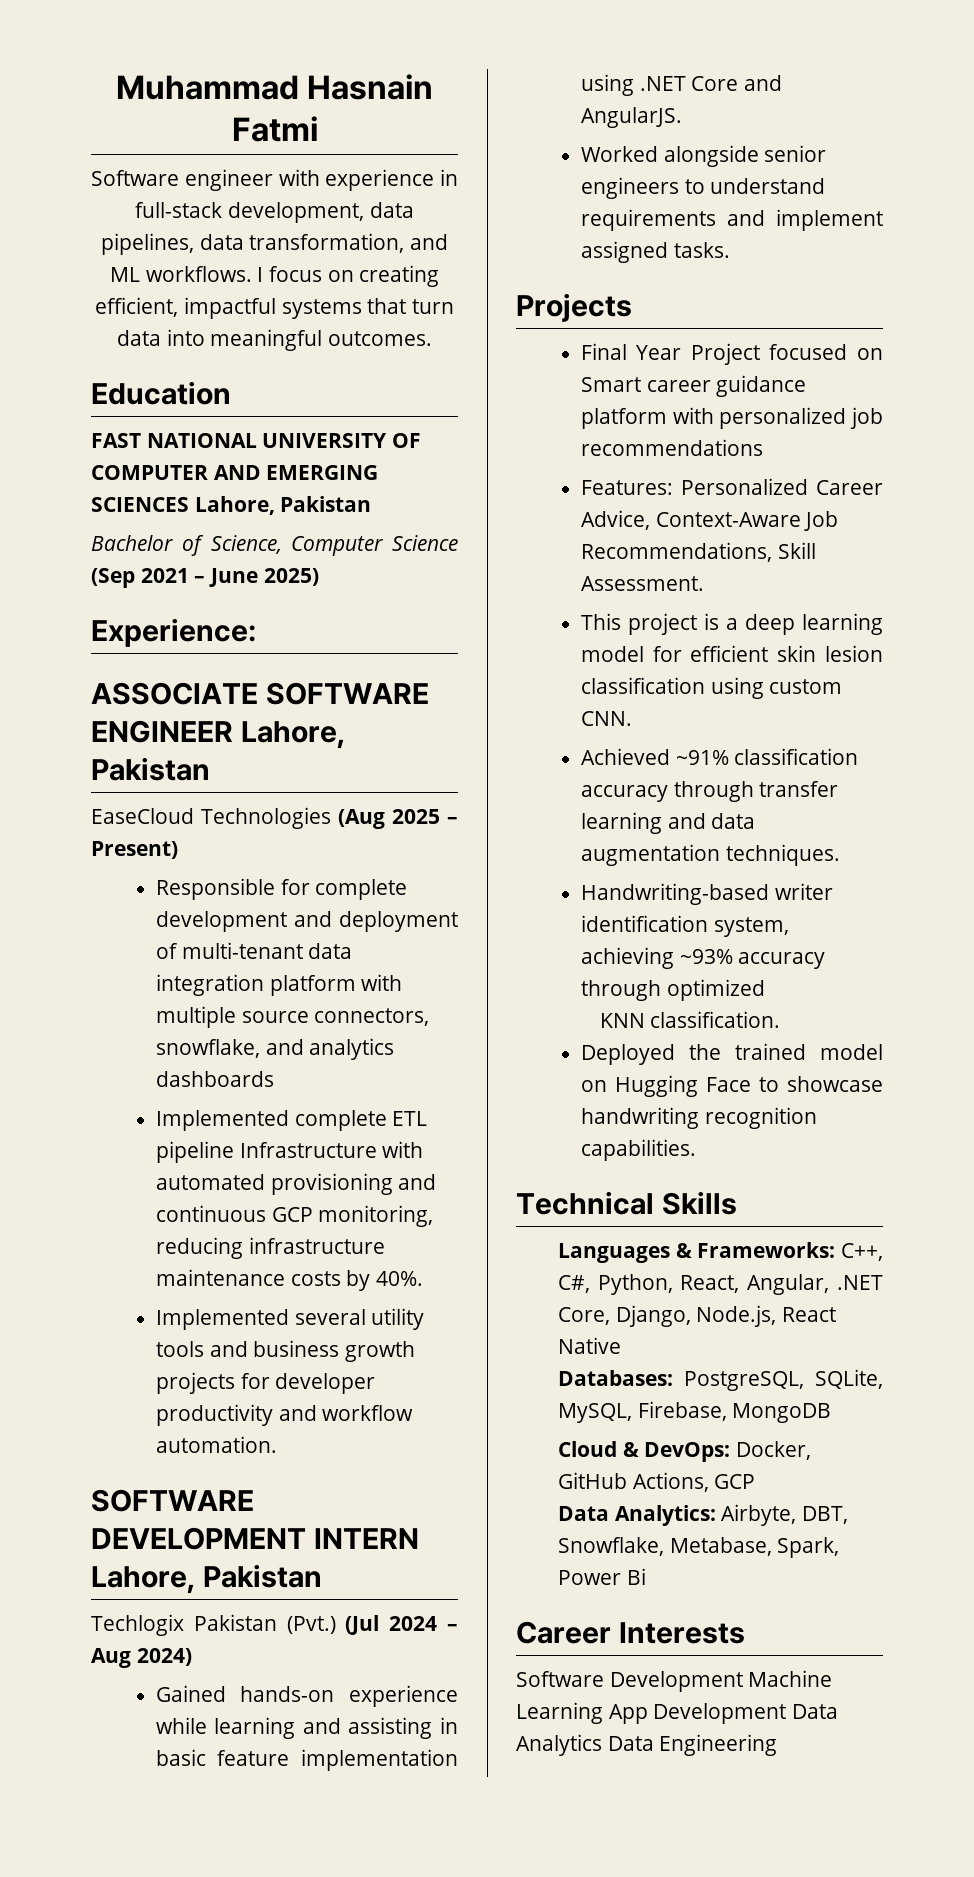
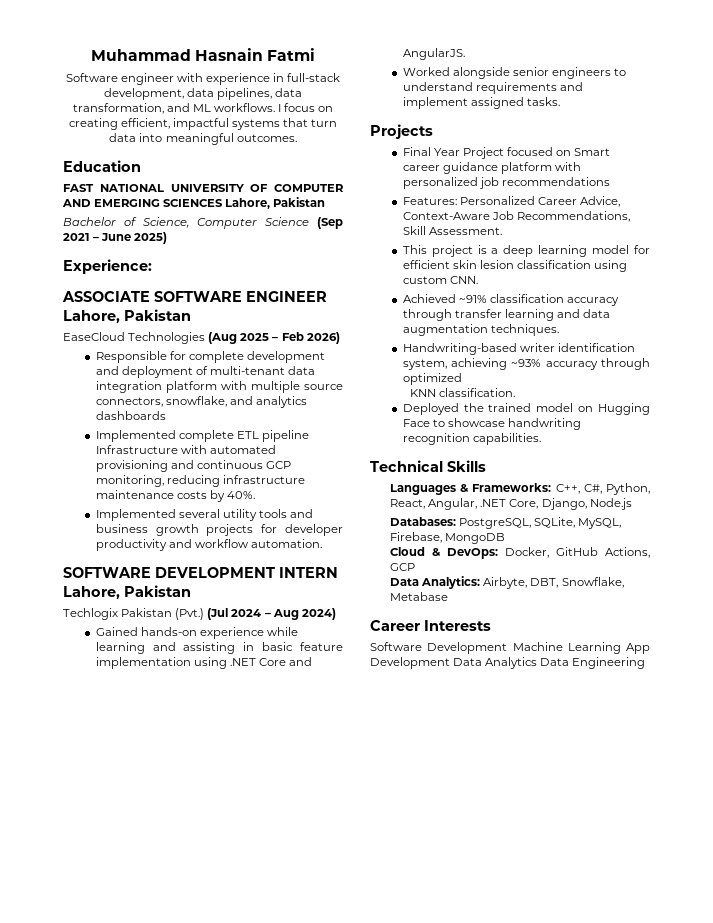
- EaseCloud Technologies (Aug 2025 – Present)
+ EaseCloud Technologies (Aug 2025 – Feb 2026)
- Languages & Frameworks: C++, C#, Python, React, Angular, .NET Core, Django, Node.js, React Native
+ Languages & Frameworks: C++, C#, Python, React, Angular, .NET Core, Django, Node.js
- Data Analytics: Airbyte, DBT, Snowflake, Metabase, Spark, Power Bi
+ Data Analytics: Airbyte, DBT, Snowflake, Metabase

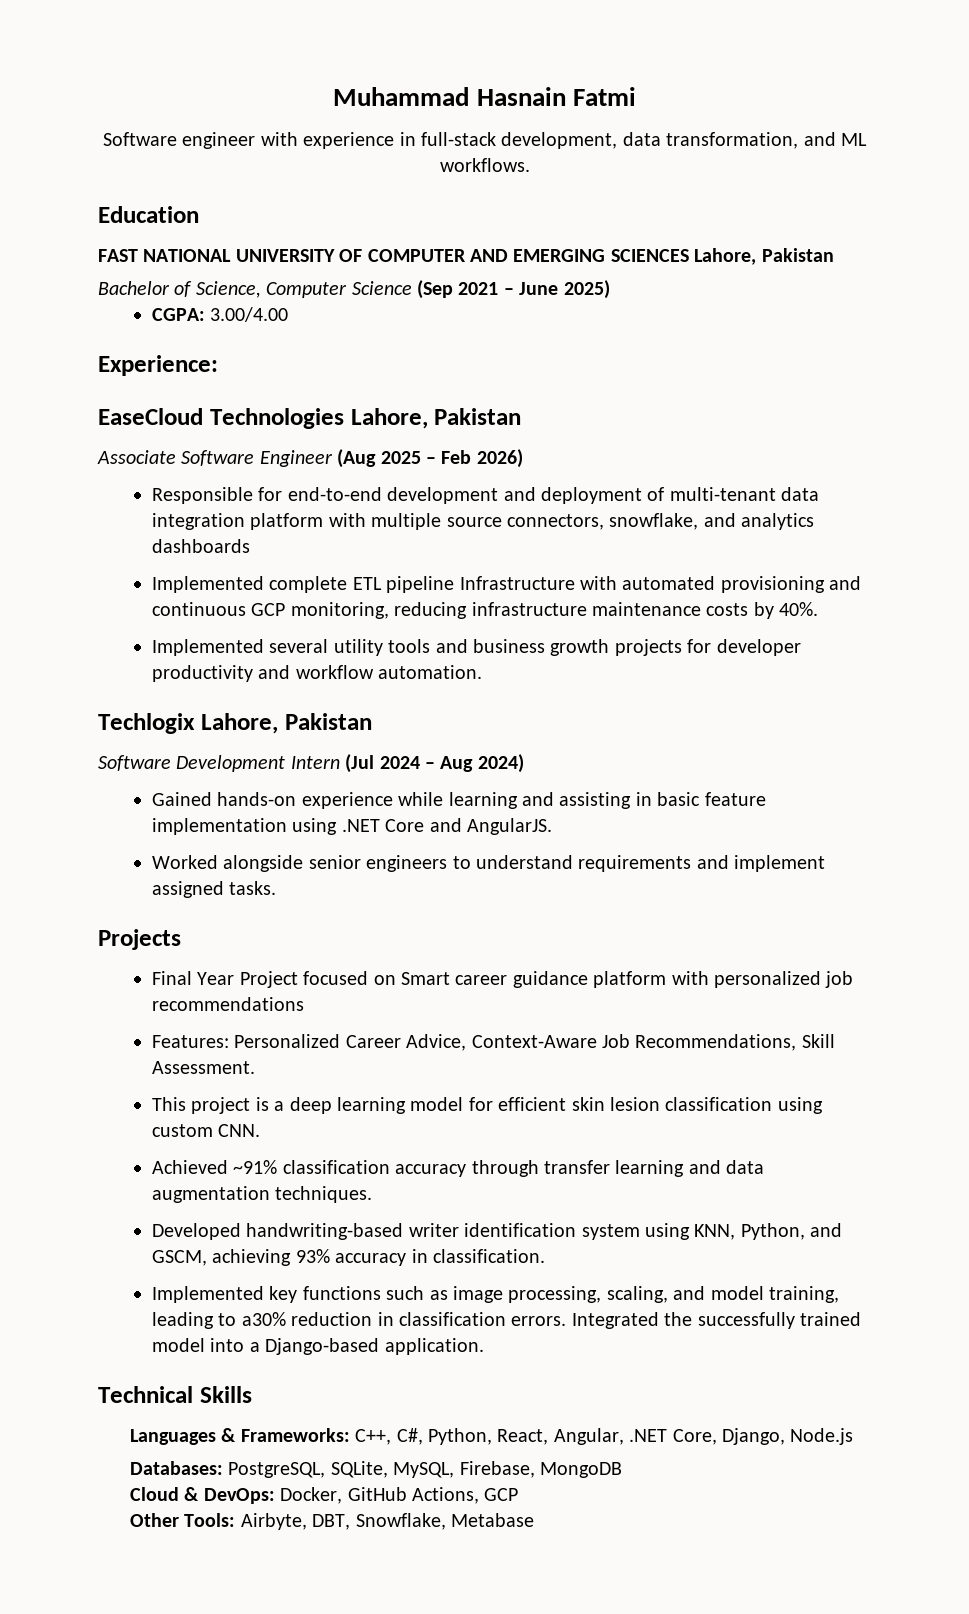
- Software engineer with experience in full-stack development, data pipelines, data transformation, and ML workflows. I focus on creating efficient, impactful systems that turn data into meaningful outcomes.
+ Software engineer with experience in full-stack development, data transformation, and ML workflows.
+ CGPA: 3.00/4.00
- ASSOCIATE SOFTWARE ENGINEER Lahore, Pakistan
- EaseCloud Technologies (Aug 2025 – Feb 2026)
+ EaseCloud Technologies Lahore, Pakistan
+ Associate Software Engineer (Aug 2025 – Feb 2026)
- Responsible for complete development and deployment of multi-tenant data integration platform with multiple source connectors, snowflake, and analytics dashboards
+ Responsible for end-to-end development and deployment of multi-tenant data integration platform with multiple source connectors, snowflake, and analytics dashboards
- SOFTWARE DEVELOPMENT INTERN Lahore, Pakistan
- Techlogix Pakistan (Pvt.) (Jul 2024 – Aug 2024)
+ Techlogix Lahore, Pakistan
+ Software Development Intern (Jul 2024 – Aug 2024)
- Handwriting-based writer identification system, achieving ~93% accuracy through optimized
- KNN classification.
- Deployed the trained model on Hugging Face to showcase handwriting recognition capabilities.
+ Developed handwriting-based writer identification system using KNN, Python, and GSCM, achieving 93% accuracy in classification.
+ Implemented key functions such as image processing, scaling, and model training, leading to a30% reduction in classification errors. Integrated the successfully trained model into a Django-based application.
- Data Analytics: Airbyte, DBT, Snowflake, Metabase
+ Other Tools: Airbyte, DBT, Snowflake, Metabase
- Career Interests
- Software Development Machine Learning App Development Data Analytics Data Engineering

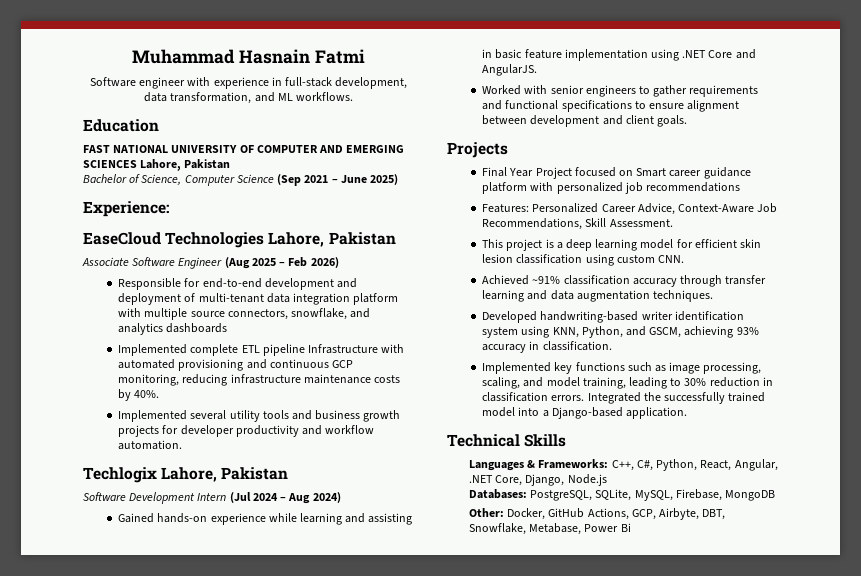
- CGPA: 3.00/4.00
- Worked alongside senior engineers to understand requirements and implement assigned tasks.
+ Worked with senior engineers to gather requirements and functional specifications to ensure alignment between development and client goals.
- Implemented key functions such as image processing, scaling, and model training, leading to a30% reduction in classification errors.
+ Implemented key functions such as image processing, scaling, and model training, leading to 30% reduction in classification errors.
- Cloud & DevOps: Docker, GitHub Actions, GCP
- Other Tools: Airbyte, DBT, Snowflake, Metabase
+ Other: Docker, GitHub Actions, GCP, Airbyte, DBT, Snowflake, Metabase, Power Bi

